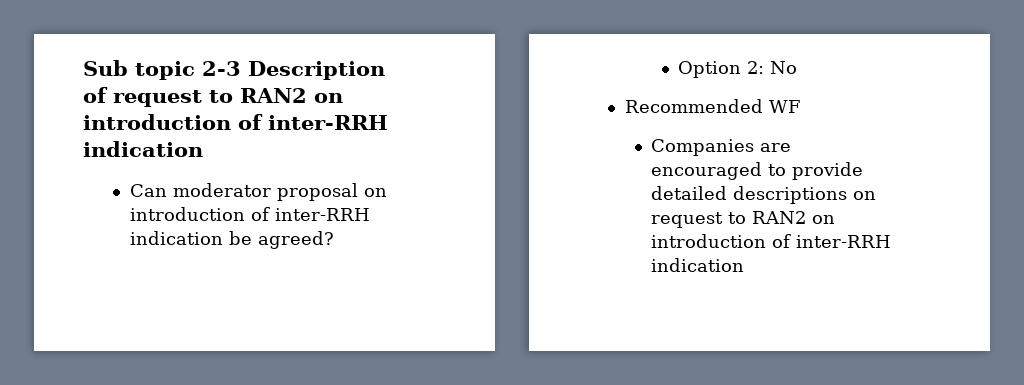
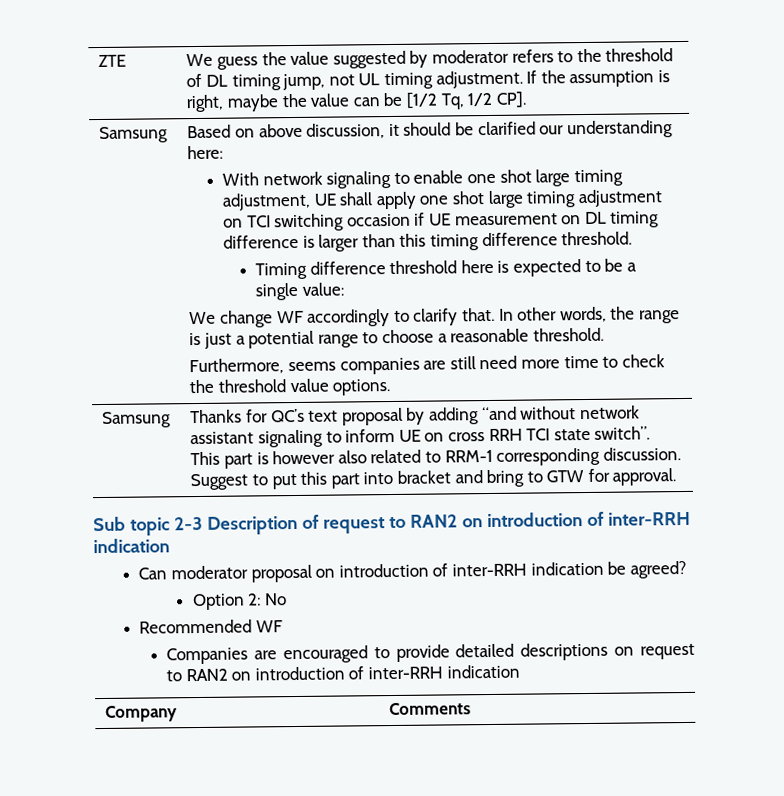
+ ZTE | We guess the value suggested by moderator refers to the threshold of DL timing jump, not UL timing adjustment. If the assumption is right, maybe the value can be [1/2 Tq, 1/2 CP].
+ Samsung | Based on above discussion, it should be clarified our understanding here:
+ With network signaling to enable one shot large timing adjustment, UE shall apply one shot large timing adjustment on TCI switching occasion if UE measurement on DL timing difference is larger than this timing difference threshold.
+ Timing difference threshold here is expected to be a single value:
+ We change WF accordingly to clarify that. In other words, the range is just a potential range to choose a reasonable threshold.
+ Furthermore, seems companies are still need more time to check the threshold value options.
+ Samsung | Thanks for QC’s text proposal by adding “and without network assistant signaling to inform UE on cross RRH TCI state switch”. This part is however also related to RRM-1 corresponding discussion. Suggest to put this part into bracket and bring to GTW for approval.
+ Company | Comments

